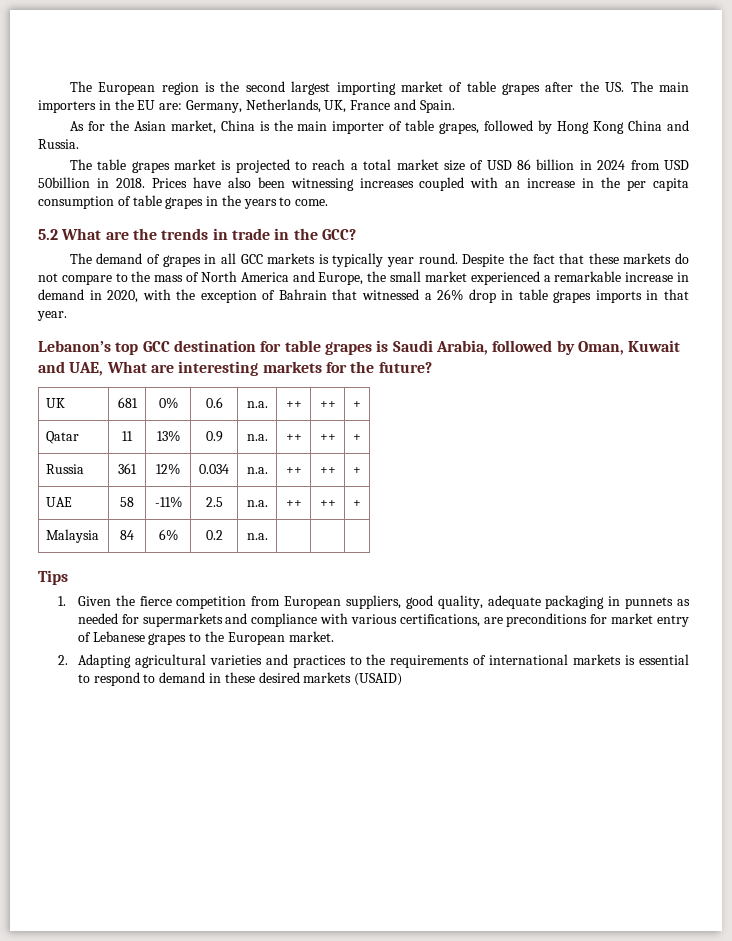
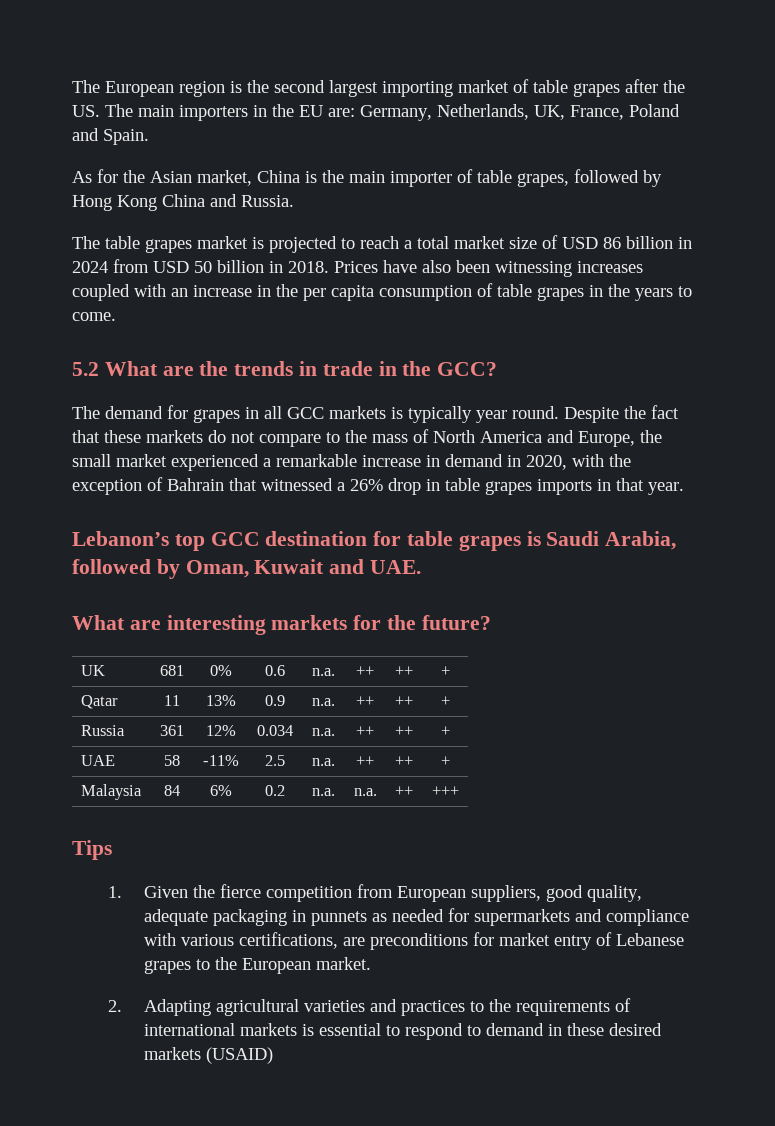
- The European region is the second largest importing market of table grapes after the US. The main importers in the EU are: Germany, Netherlands, UK, France and Spain.
+ The European region is the second largest importing market of table grapes after the US. The main importers in the EU are: Germany, Netherlands, UK, France, Poland and Spain.
- The table grapes market is projected to reach a total market size of USD 86 billion in 2024 from USD 50billion in 2018.
+ The table grapes market is projected to reach a total market size of USD 86 billion in 2024 from USD 50 billion in 2018.
- The demand of grapes in all GCC markets is typically year round.
+ The demand for grapes in all GCC markets is typically year round.
- Lebanon’s top GCC destination for table grapes is Saudi Arabia, followed by Oman, Kuwait and UAE, What are interesting markets for the future?
+ Lebanon’s top GCC destination for table grapes is Saudi Arabia, followed by Oman, Kuwait and UAE.
+ What are interesting markets for the future?
- Malaysia | 84 | 6% | 0.2 | n.a. | | |
+ Malaysia | 84 | 6% | 0.2 | n.a. | n.a. | ++ | +++

